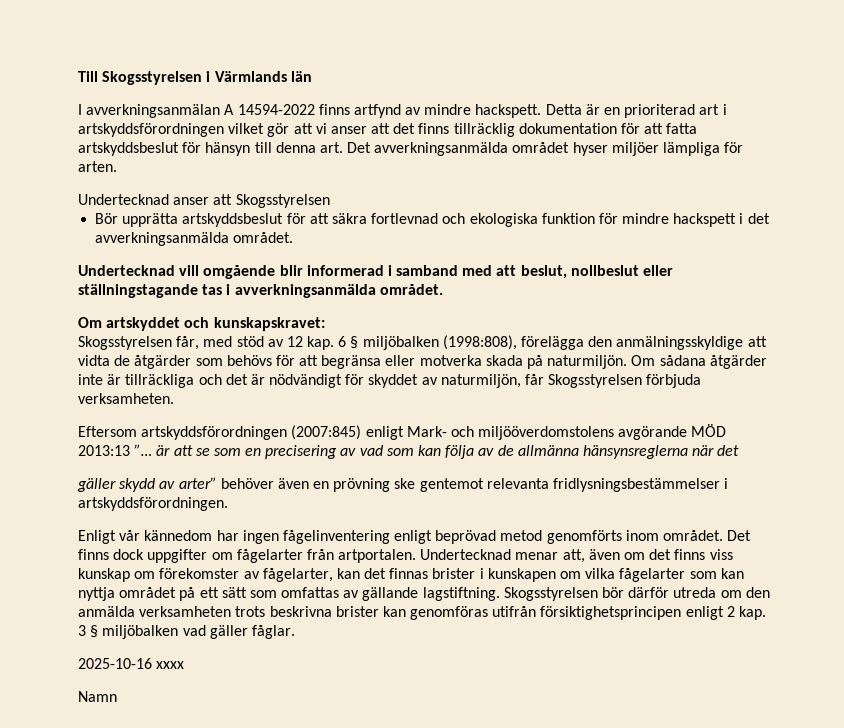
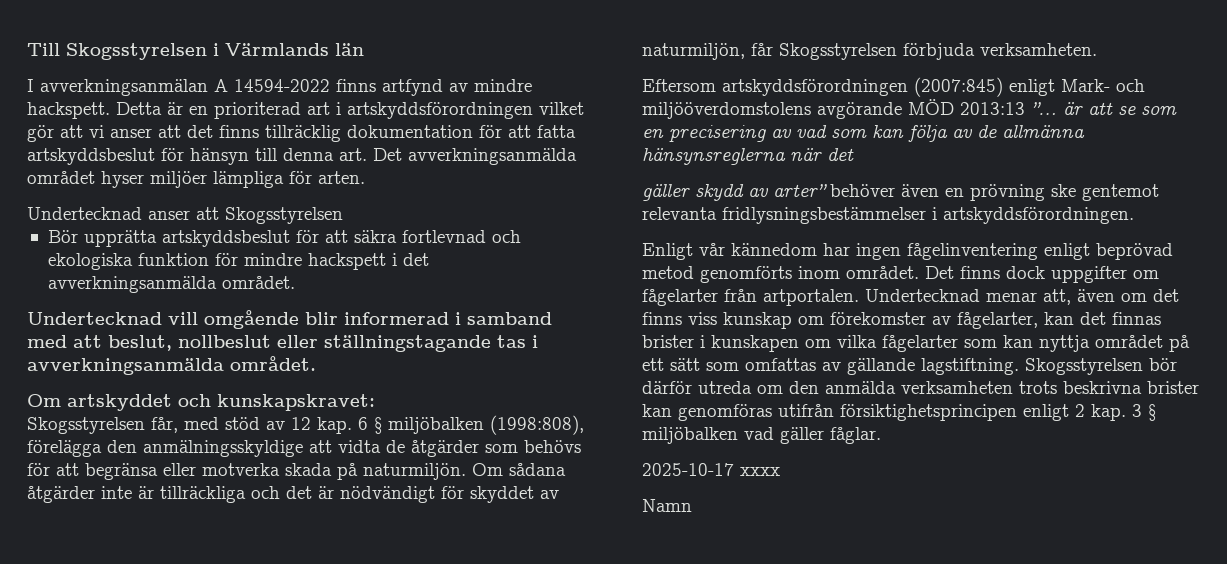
- 2025-10-16 xxxx
+ 2025-10-17 xxxx

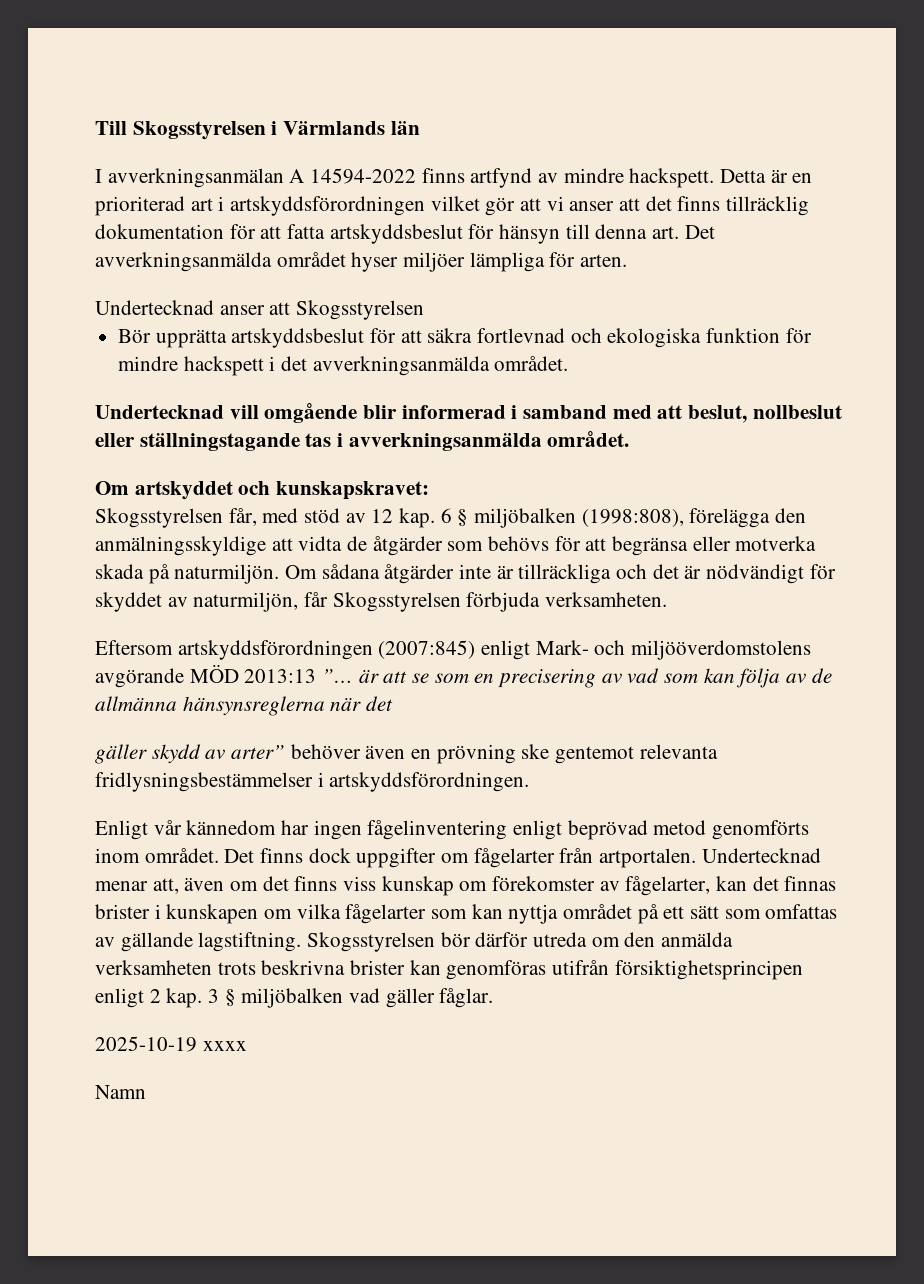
- 2025-10-17 xxxx
+ 2025-10-19 xxxx

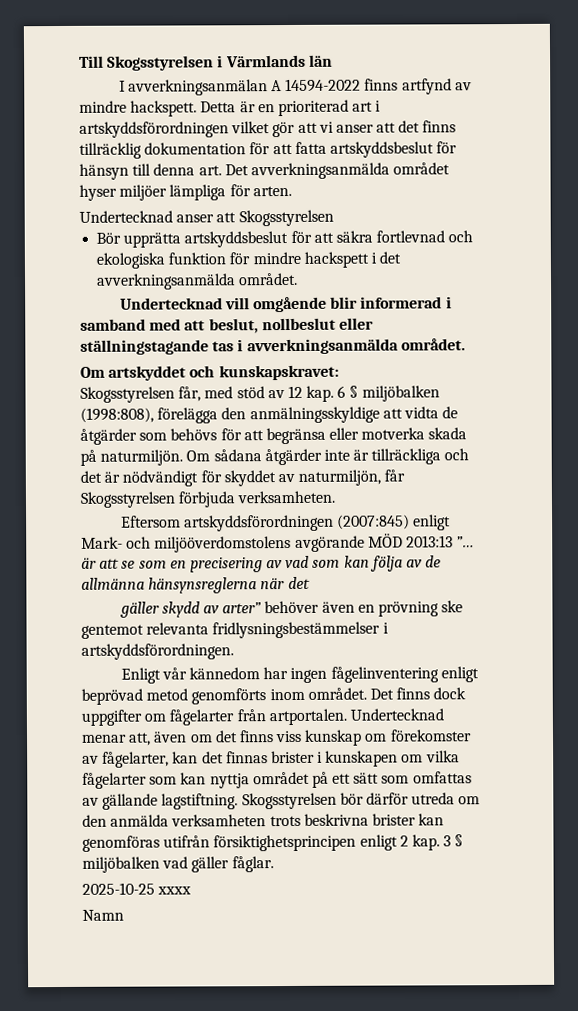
- 2025-10-19 xxxx
+ 2025-10-25 xxxx

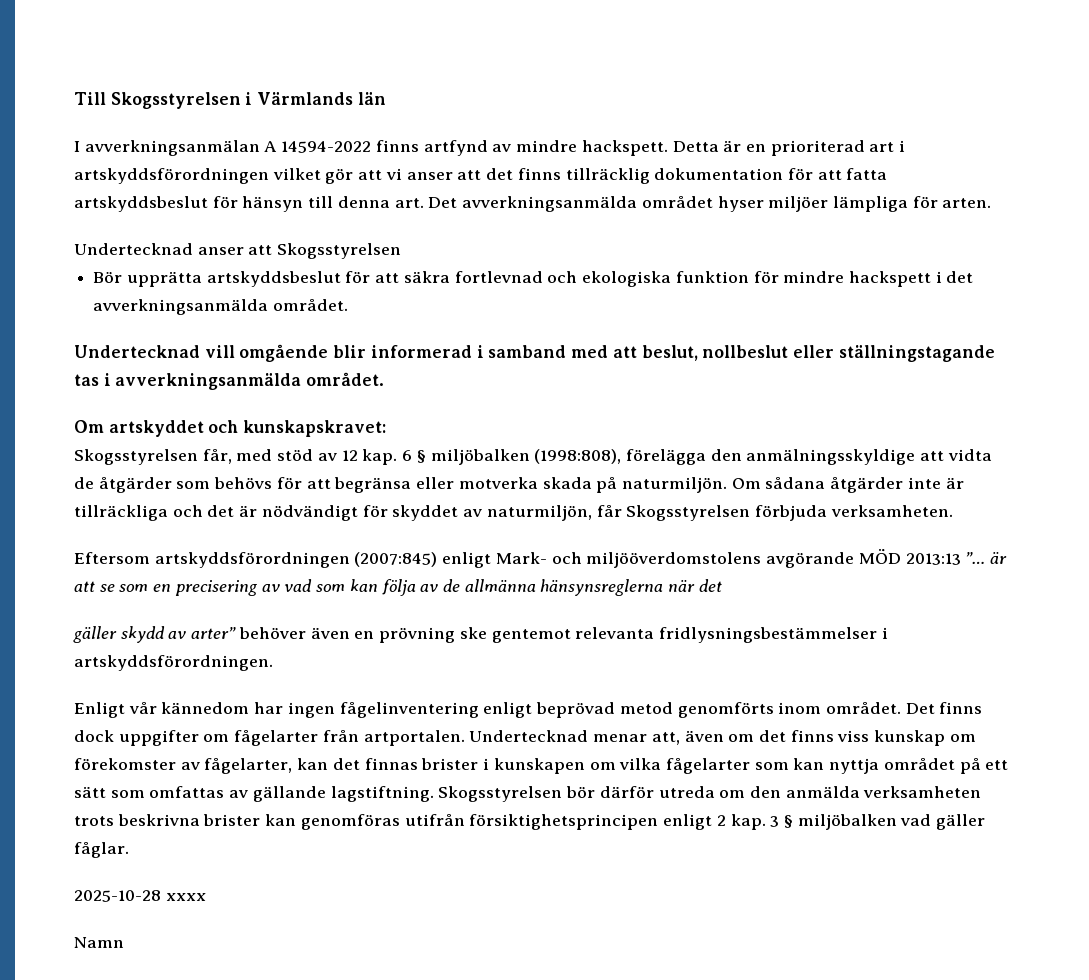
- 2025-10-25 xxxx
+ 2025-10-28 xxxx

